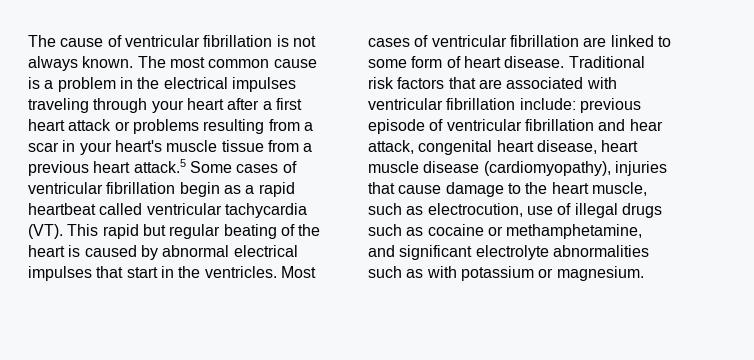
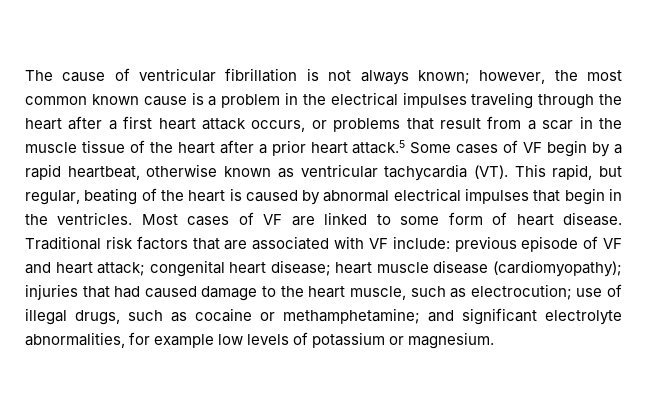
- The cause of ventricular fibrillation is not always known. The most common cause is a problem in the electrical impulses traveling through your heart after a first heart attack or problems resulting from a scar in your heart's muscle tissue from a previous heart attack.5 Some cases of ventricular fibrillation begin as a rapid heartbeat called ventricular tachycardia (VT). This rapid but regular beating of the heart is caused by abnormal electrical impulses that start in the ventricles.
+ The cause of ventricular fibrillation is not always known; however, the most common known cause is a problem in the electrical impulses traveling through the heart after a first heart attack occurs, or problems that result from a scar in the muscle tissue of the heart after a prior heart attack.5 Some cases of VF begin by a rapid heartbeat, otherwise known as ventricular tachycardia (VT). This rapid, but regular, beating of the heart is caused by abnormal electrical impulses that begin in the ventricles.
- Most cases of ventricular fibrillation are linked to some form of heart disease.
+ Most cases of VF are linked to some form of heart disease.
- Traditional risk factors that are associated with ventricular fibrillation include: previous episode of ventricular fibrillation and hear attack, congenital heart disease, heart muscle disease (cardiomyopathy), injuries that cause damage to the heart muscle, such as electrocution, use of illegal drugs such as cocaine or methamphetamine, and significant electrolyte abnormalities such as with potassium or magnesium.
+ Traditional risk factors that are associated with VF include: previous episode of VF and heart attack; congenital heart disease; heart muscle disease (cardiomyopathy); injuries that had caused damage to the heart muscle, such as electrocution; use of illegal drugs, such as cocaine or methamphetamine; and significant electrolyte abnormalities, for example low levels of potassium or magnesium.

